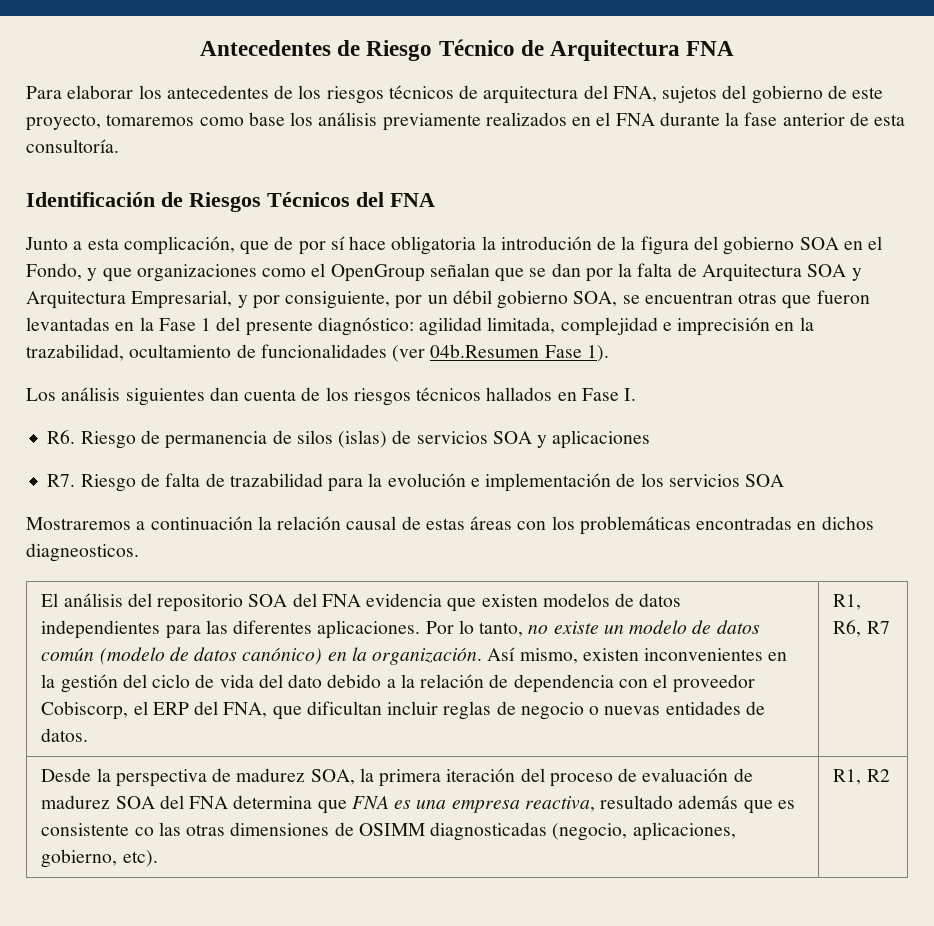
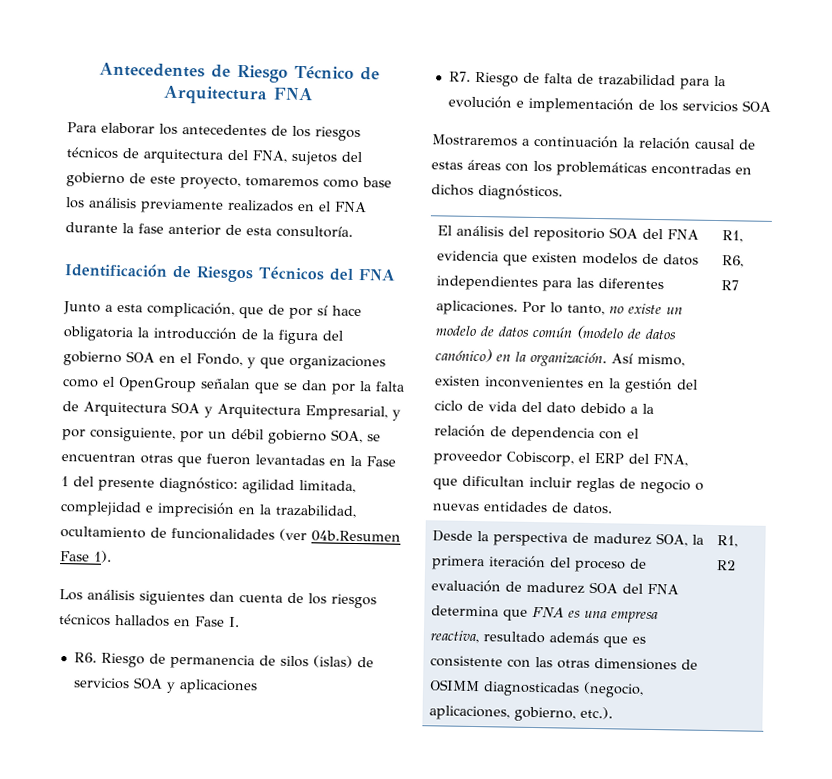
- Junto a esta complicación, que de por sí hace obligatoria la introdución de la figura del gobierno SOA en el Fondo, y que organizaciones como el OpenGroup señalan que se dan por la falta de Arquitectura SOA y Arquitectura Empresarial, y por consiguiente, por un débil gobierno SOA, se encuentran otras que fueron levantadas en la Fase 1 del presente diagnóstico:
+ Junto a esta complicación, que de por sí hace obligatoria la introducción de la figura del gobierno SOA en el Fondo, y que organizaciones como el OpenGroup señalan que se dan por la falta de Arquitectura SOA y Arquitectura Empresarial, y por consiguiente, por un débil gobierno SOA, se encuentran otras que fueron levantadas en la Fase 1 del presente diagnóstico:
- Mostraremos a continuación la relación causal de estas áreas con los problemáticas encontradas en dichos diagneosticos.
+ Mostraremos a continuación la relación causal de estas áreas con los problemáticas encontradas en dichos diagnósticos.
- Desde la perspectiva de madurez SOA, la primera iteración del proceso de evaluación de madurez SOA del FNA determina que FNA es una empresa reactiva, resultado además que es consistente co las otras dimensiones de OSIMM diagnosticadas (negocio, aplicaciones, gobierno, etc).
+ Desde la perspectiva de madurez SOA, la primera iteración del proceso de evaluación de madurez SOA del FNA determina que FNA es una empresa reactiva, resultado además que es consistente con las otras dimensiones de OSIMM diagnosticadas (negocio, aplicaciones, gobierno, etc.).

